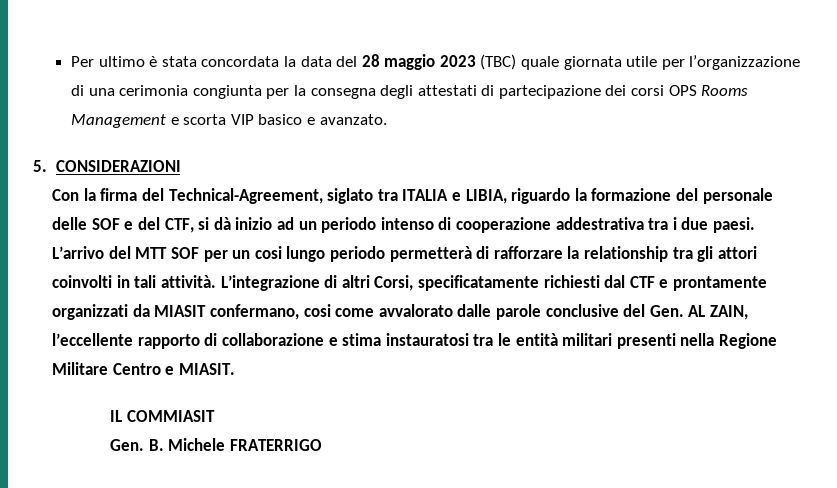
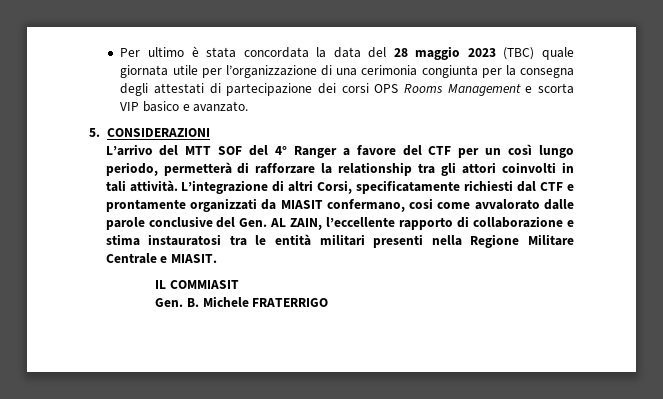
- Con la firma del Technical-Agreement, siglato tra ITALIA e LIBIA, riguardo la formazione del personale delle SOF e del CTF, si dà inizio ad un periodo intenso di cooperazione addestrativa tra i due paesi. L’arrivo del MTT SOF per un cosi lungo periodo permetterà di rafforzare la relationship tra gli attori coinvolti in tali attività.
+ L’arrivo del MTT SOF del 4° Ranger a favore del CTF per un così lungo periodo, permetterà di rafforzare la relationship tra gli attori coinvolti in tali attività.
- L’integrazione di altri Corsi, specificatamente richiesti dal CTF e prontamente organizzati da MIASIT confermano, cosi come avvalorato dalle parole conclusive del Gen. AL ZAIN, l’eccellente rapporto di collaborazione e stima instauratosi tra le entità militari presenti nella Regione Militare Centro e MIASIT.
+ L’integrazione di altri Corsi, specificatamente richiesti dal CTF e prontamente organizzati da MIASIT confermano, cosi come avvalorato dalle parole conclusive del Gen. AL ZAIN, l’eccellente rapporto di collaborazione e stima instauratosi tra le entità militari presenti nella Regione Militare Centrale e MIASIT.

